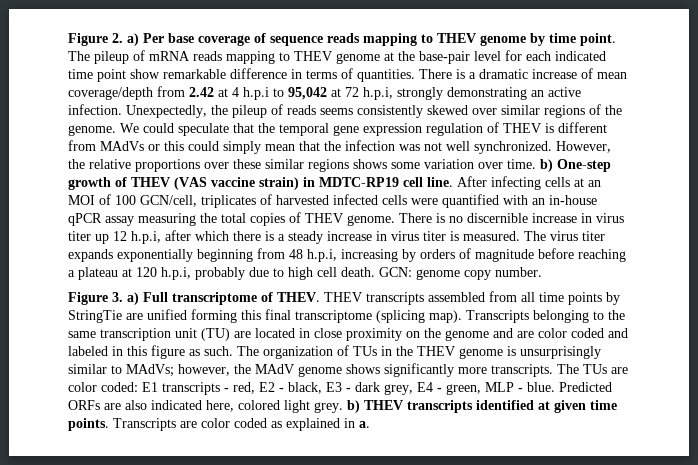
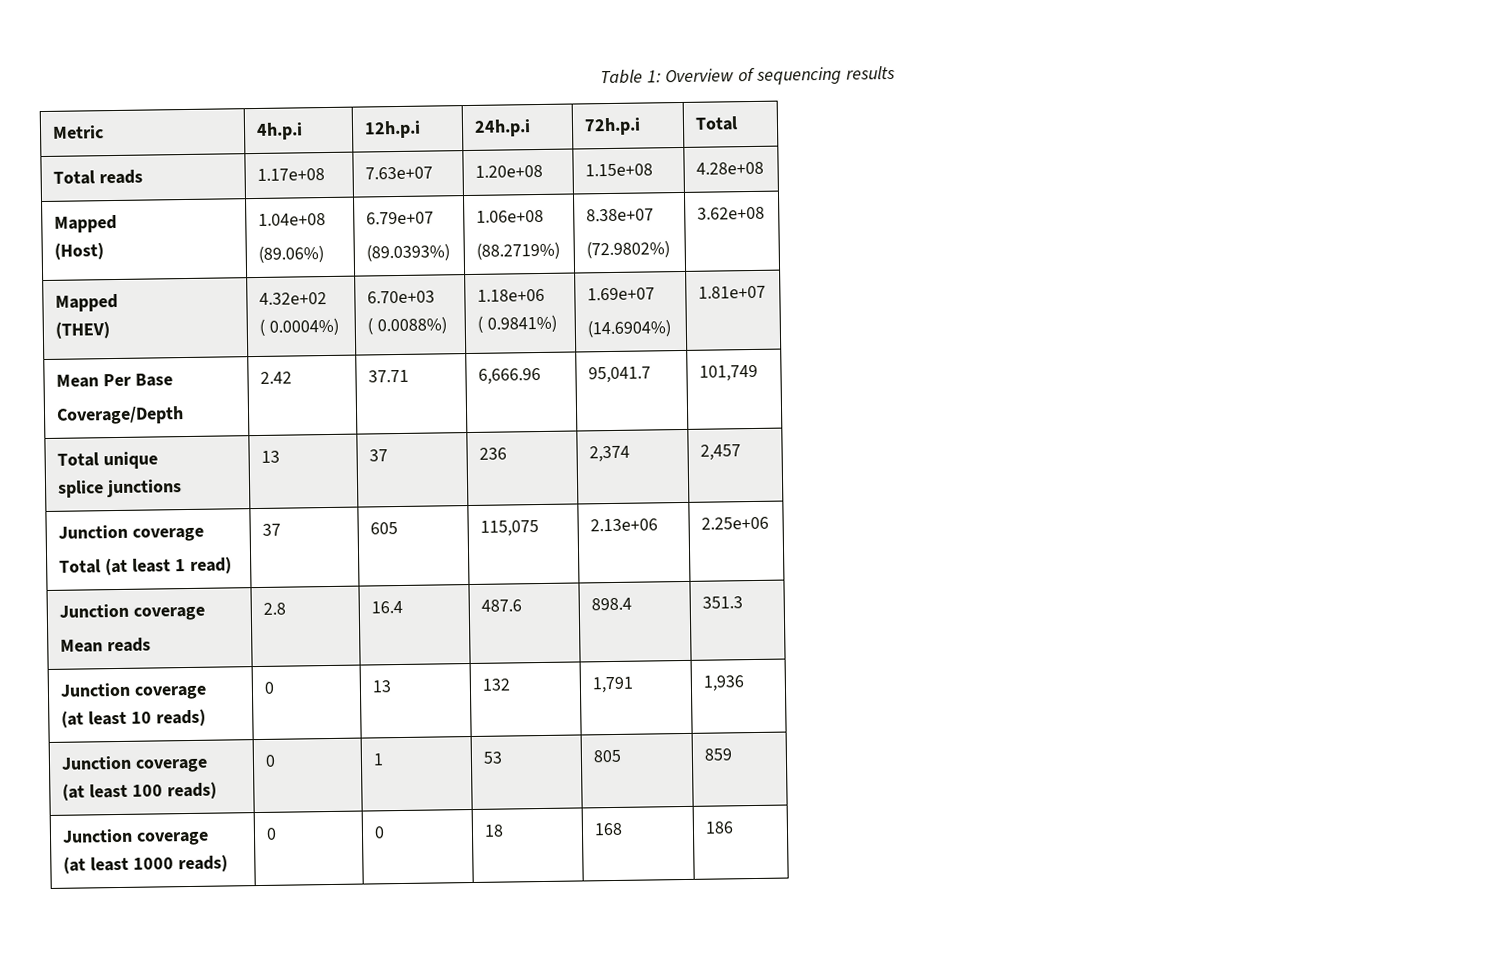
- Figure 2. a) Per base coverage of sequence reads mapping to THEV genome by time point. The pileup of mRNA reads mapping to THEV genome at the base-pair level for each indicated time point show remarkable difference in terms of quantities. There is a dramatic increase of mean coverage/depth from 2.42 at 4 h.p.i to 95,042 at 72 h.p.i, strongly demonstrating an active infection. Unexpectedly, the pileup of reads seems consistently skewed over similar regions of the genome. We could speculate that the temporal gene expression regulation of THEV is different from MAdVs or this could simply mean that the infection was not well synchronized. However, the relative proportions over these similar regions shows some variation over time. b) One-step growth of THEV (VAS vaccine strain) in MDTC-RP19 cell line. After infecting cells at an MOI of 100 GCN/cell, triplicates of harvested infected cells were quantified with an in-house qPCR assay measuring the total copies of THEV genome. There is no discernible increase in virus titer up 12 h.p.i, after which there is a steady increase in virus titer is measured. The virus titer expands exponentially beginning from 48 h.p.i, increasing by orders of magnitude before reaching a plateau at 120 h.p.i, probably due to high cell death. GCN: genome copy number.
- Figure 3. a) Full transcriptome of THEV. THEV transcripts assembled from all time points by StringTie are unified forming this final transcriptome (splicing map). Transcripts belonging to the same transcription unit (TU) are located in close proximity on the genome and are color coded and labeled in this figure as such. The organization of TUs in the THEV genome is unsurprisingly similar to MAdVs; however, the MAdV genome shows significantly more transcripts. The TUs are color coded: E1 transcripts - red, E2 - black, E3 - dark grey, E4 - green, MLP - blue. Predicted ORFs are also indicated here, colored light grey. b) THEV transcripts identified at given time points. Transcripts are color coded as explained in a.
+ Table 1: Overview of sequencing results
+ Metric | 4h.p.i | 12h.p.i | 24h.p.i | 72h.p.i | Total
+ Total reads | 1.17e+08 | 7.63e+07 | 1.20e+08 | 1.15e+08 | 4.28e+08
+ Mapped
+ (Host) | 1.04e+08
+ (89.06%) | 6.79e+07
+ (89.0393%) | 1.06e+08
+ (88.2719%) | 8.38e+07
+ (72.9802%) | 3.62e+08
+ Mapped
+ (THEV) | 4.32e+02
+ ( 0.0004%) | 6.70e+03
+ ( 0.0088%) | 1.18e+06
+ ( 0.9841%) | 1.69e+07
+ (14.6904%) | 1.81e+07
+ Mean Per Base
+ Coverage/Depth | 2.42 | 37.71 | 6,666.96 | 95,041.7 | 101,749
+ Total unique
+ splice junctions | 13 | 37 | 236 | 2,374 | 2,457
+ Junction coverage
+ Total (at least 1 read) | 37 | 605 | 115,075 | 2.13e+06 | 2.25e+06
+ Junction coverage
+ Mean reads | 2.8 | 16.4 | 487.6 | 898.4 | 351.3
+ Junction coverage
+ (at least 10 reads) | 0 | 13 | 132 | 1,791 | 1,936
+ Junction coverage
+ (at least 100 reads) | 0 | 1 | 53 | 805 | 859
+ Junction coverage
+ (at least 1000 reads) | 0 | 0 | 18 | 168 | 186

